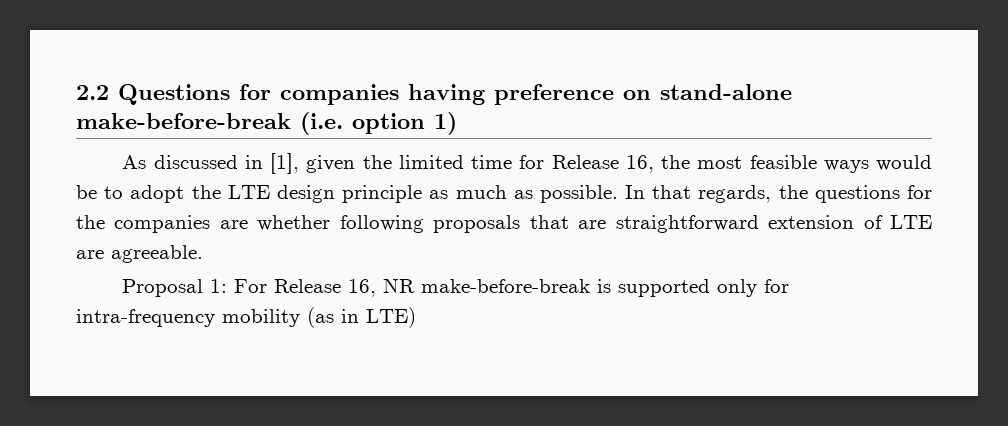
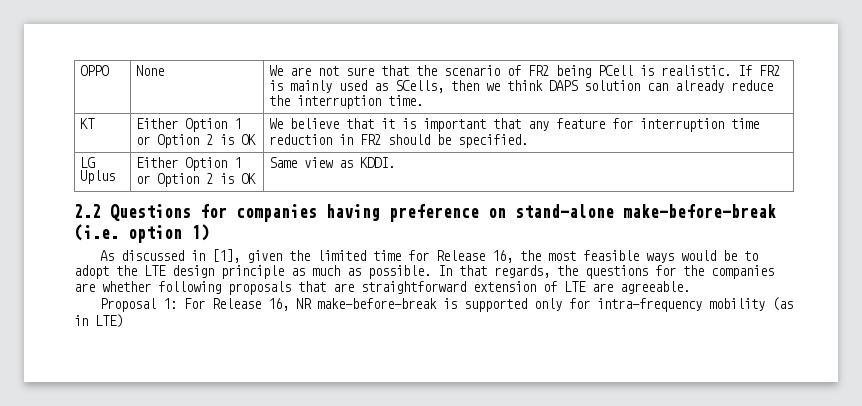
+ OPPO | None | We are not sure that the scenario of FR2 being PCell is realistic. If FR2 is mainly used as SCells, then we think DAPS solution can already reduce the interruption time.
+ KT | Either Option 1 or Option 2 is OK | We believe that it is important that any feature for interruption time reduction in FR2 should be specified.
+ LG Uplus | Either Option 1 or Option 2 is OK | Same view as KDDI.

